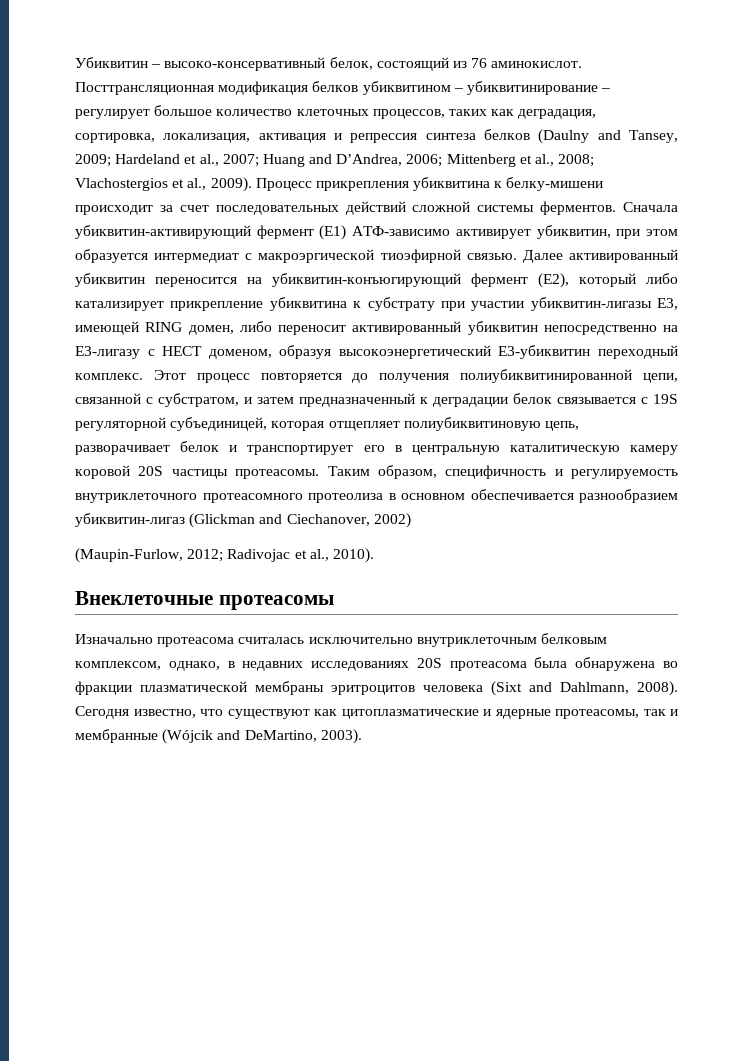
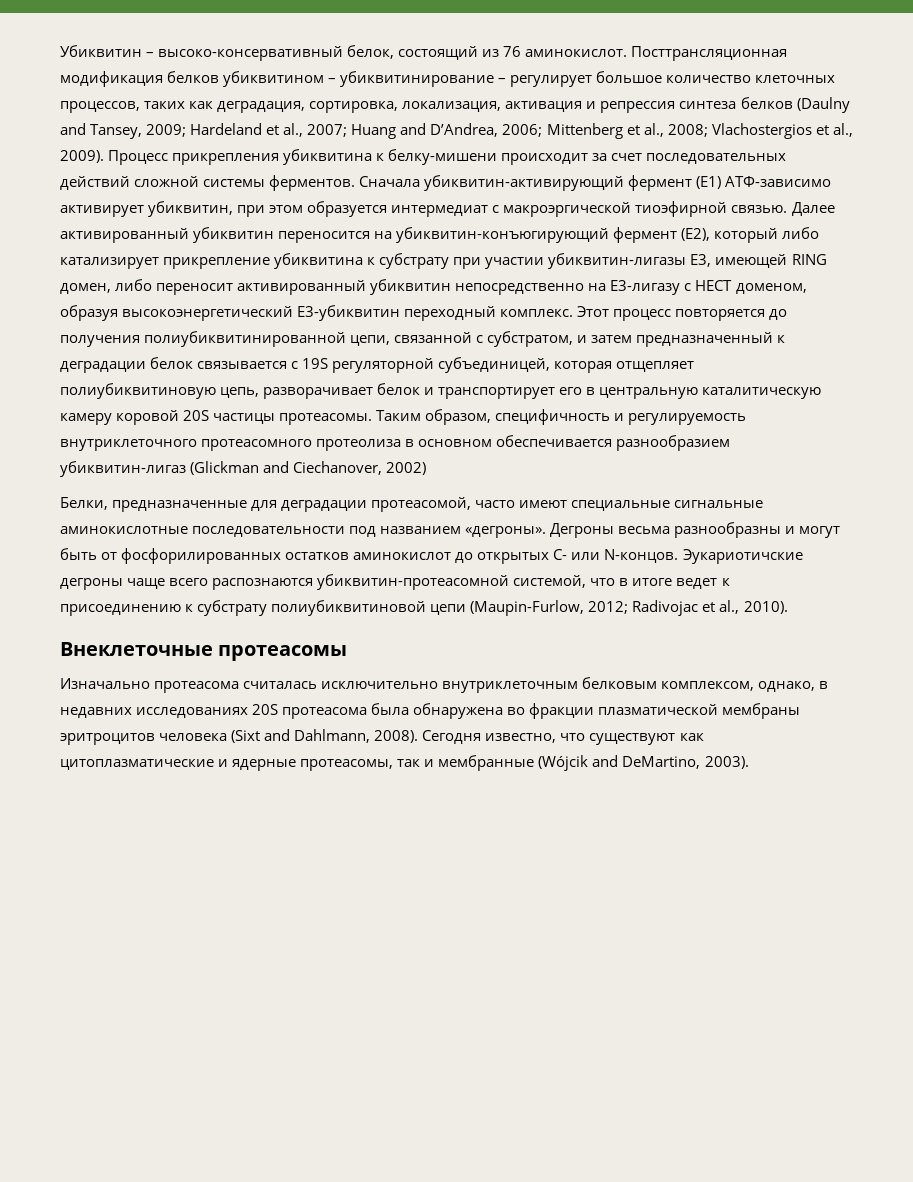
- (Maupin-Furlow, 2012; Radivojac et al., 2010).
+ Белки, предназначенные для деградации протеасомой, часто имеют специальные сигнальные аминокислотные последовательности под названием «дегроны». Дегроны весьма разнообразны и могут быть от фосфорилированных остатков аминокислот до открытых С- или N-концов. Эукариотичские дегроны чаще всего распознаются убиквитин-протеасомной системой, что в итоге ведет к присоединению к субстрату полиубиквитиновой цепи (Maupin-Furlow, 2012; Radivojac et al., 2010).

